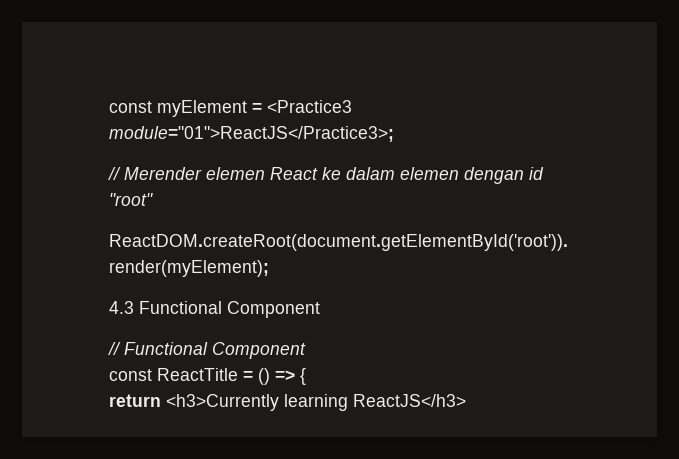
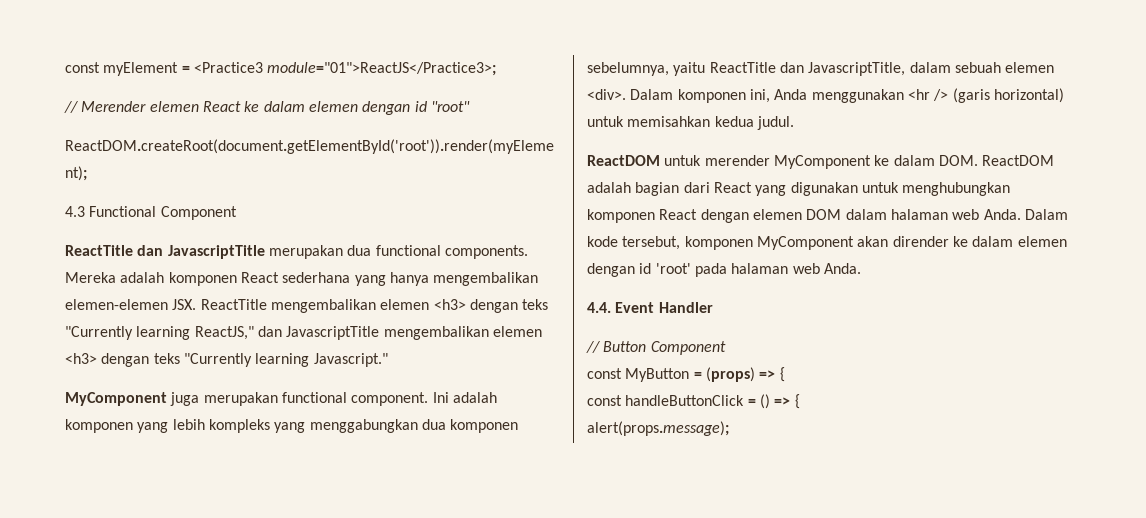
- // Functional Component
+ ReactTitle dan JavascriptTitle merupakan dua functional components. Mereka adalah komponen React sederhana yang hanya mengembalikan elemen-elemen JSX. ReactTitle mengembalikan elemen <h3> dengan teks "Currently learning ReactJS," dan JavascriptTitle mengembalikan elemen <h3> dengan teks "Currently learning Javascript."
+ MyComponent juga merupakan functional component. Ini adalah komponen yang lebih kompleks yang menggabungkan dua komponen sebelumnya, yaitu ReactTitle dan JavascriptTitle, dalam sebuah elemen <div>. Dalam komponen ini, Anda menggunakan <hr /> (garis horizontal) untuk memisahkan kedua judul.
+ ReactDOM untuk merender MyComponent ke dalam DOM. ReactDOM adalah bagian dari React yang digunakan untuk menghubungkan komponen React dengan elemen DOM dalam halaman web Anda. Dalam kode tersebut, komponen MyComponent akan dirender ke dalam elemen dengan id 'root' pada halaman web Anda.
+ 4.4. Event Handler
+ // Button Component
- const ReactTitle = () => {
+ const MyButton = (props) => {
+ const handleButtonClick = () => {
- return <h3>Currently learning ReactJS</h3>
+ alert(props.message);

